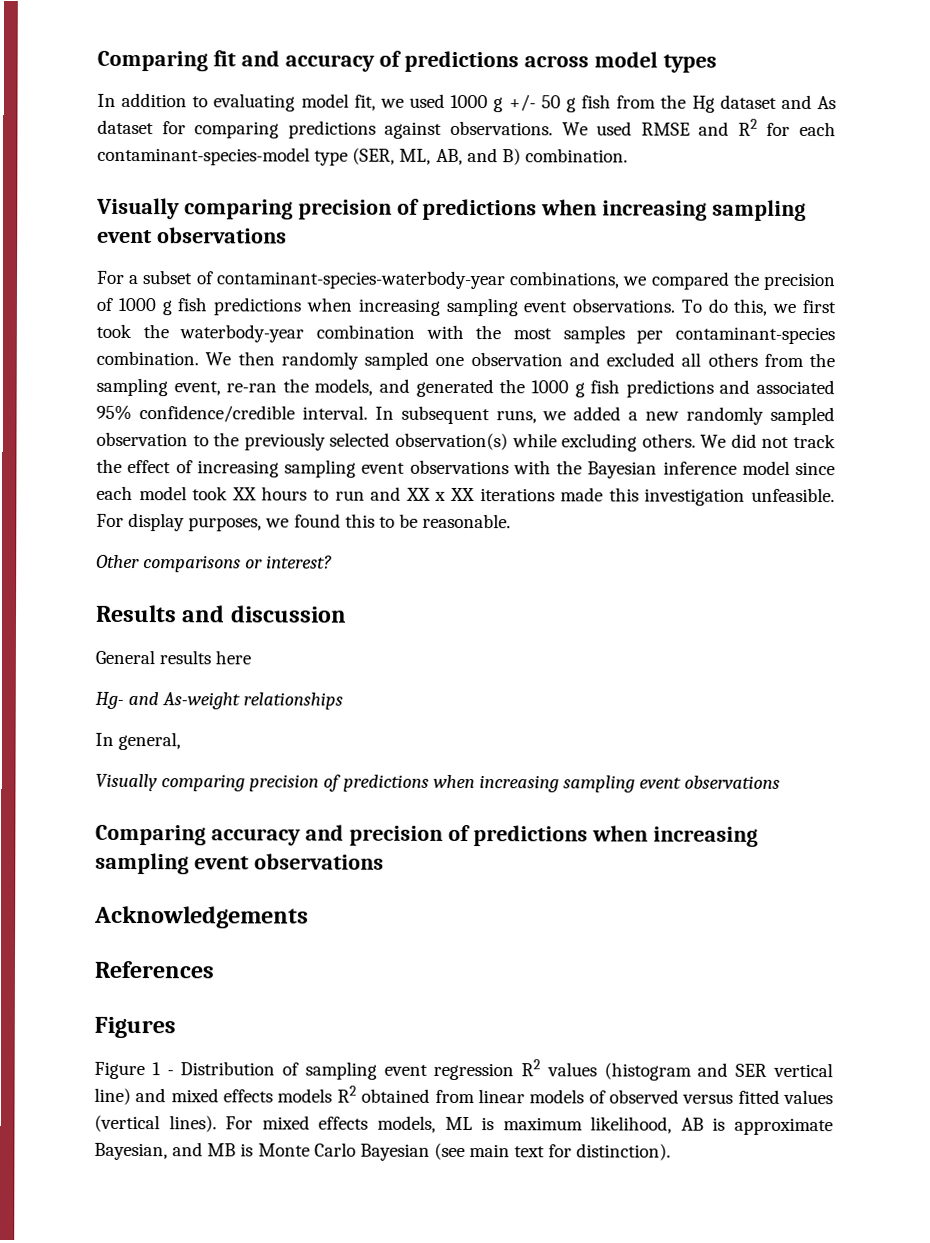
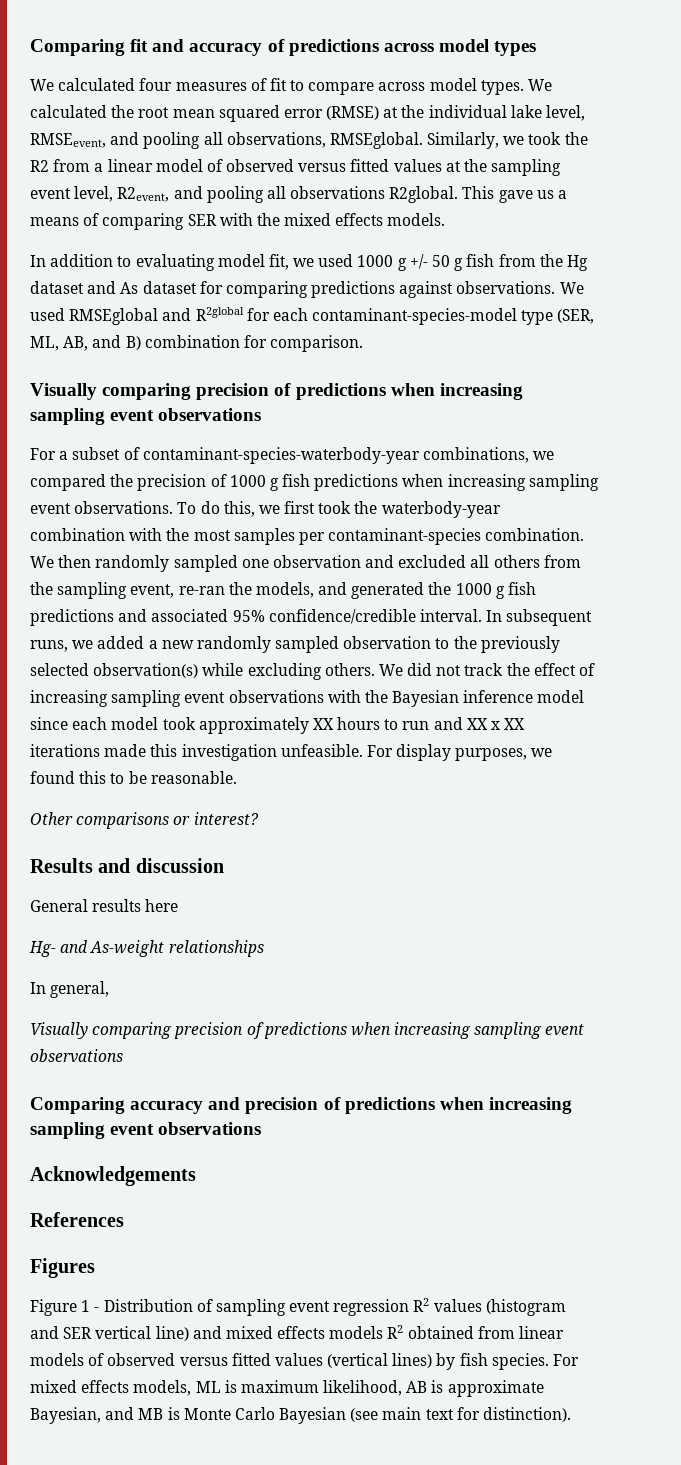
+ We calculated four measures of fit to compare across model types. We calculated the root mean squared error (RMSE) at the individual lake level, RMSEevent, and pooling all observations, RMSEglobal. Similarly, we took the R2 from a linear model of observed versus fitted values at the sampling event level, R2event, and pooling all observations R2global. This gave us a means of comparing SER with the mixed effects models.
- We used RMSE and R2 for each contaminant-species-model type (SER, ML, AB, and B) combination.
+ We used RMSEglobal and R2global for each contaminant-species-model type (SER, ML, AB, and B) combination for comparison.
- We did not track the effect of increasing sampling event observations with the Bayesian inference model since each model took XX hours to run and XX x XX iterations made this investigation unfeasible.
+ We did not track the effect of increasing sampling event observations with the Bayesian inference model since each model took approximately XX hours to run and XX x XX iterations made this investigation unfeasible.
- Figure 1 - Distribution of sampling event regression R2 values (histogram and SER vertical line) and mixed effects models R2 obtained from linear models of observed versus fitted values (vertical lines).
+ Figure 1 - Distribution of sampling event regression R2 values (histogram and SER vertical line) and mixed effects models R2 obtained from linear models of observed versus fitted values (vertical lines) by fish species.

